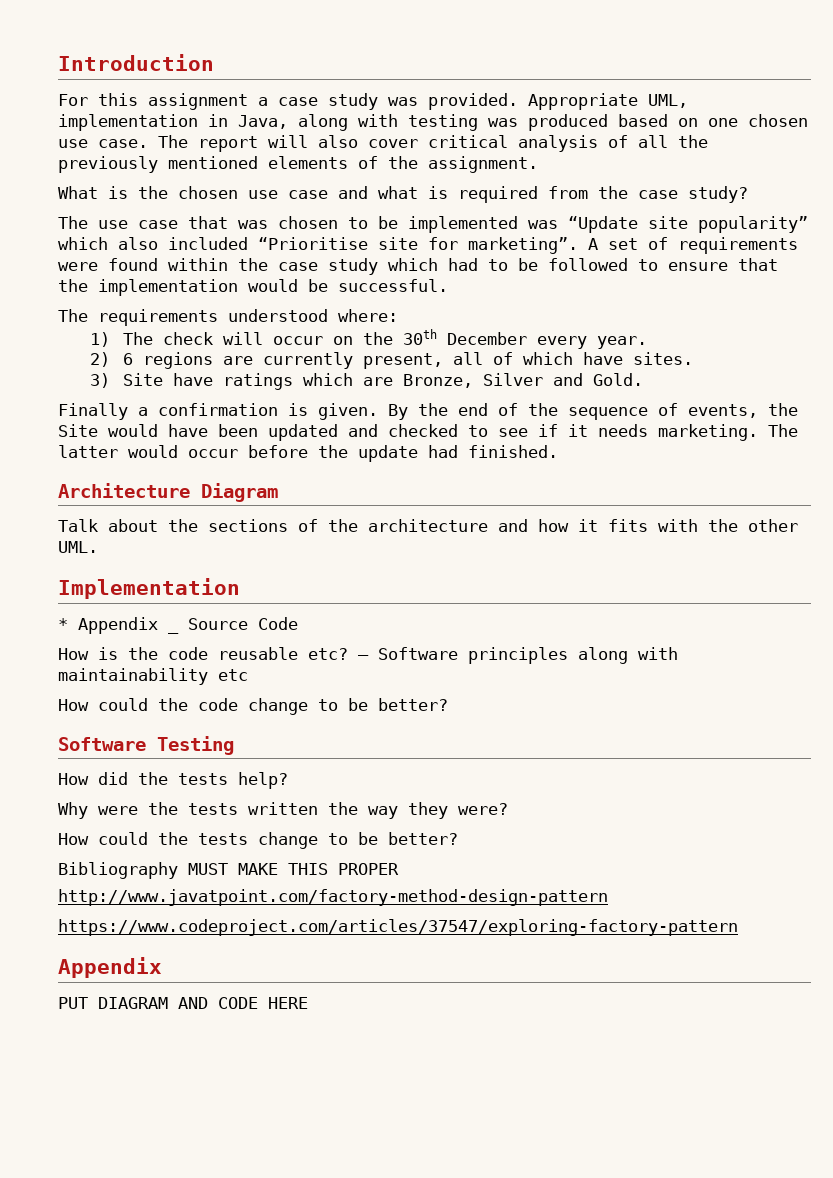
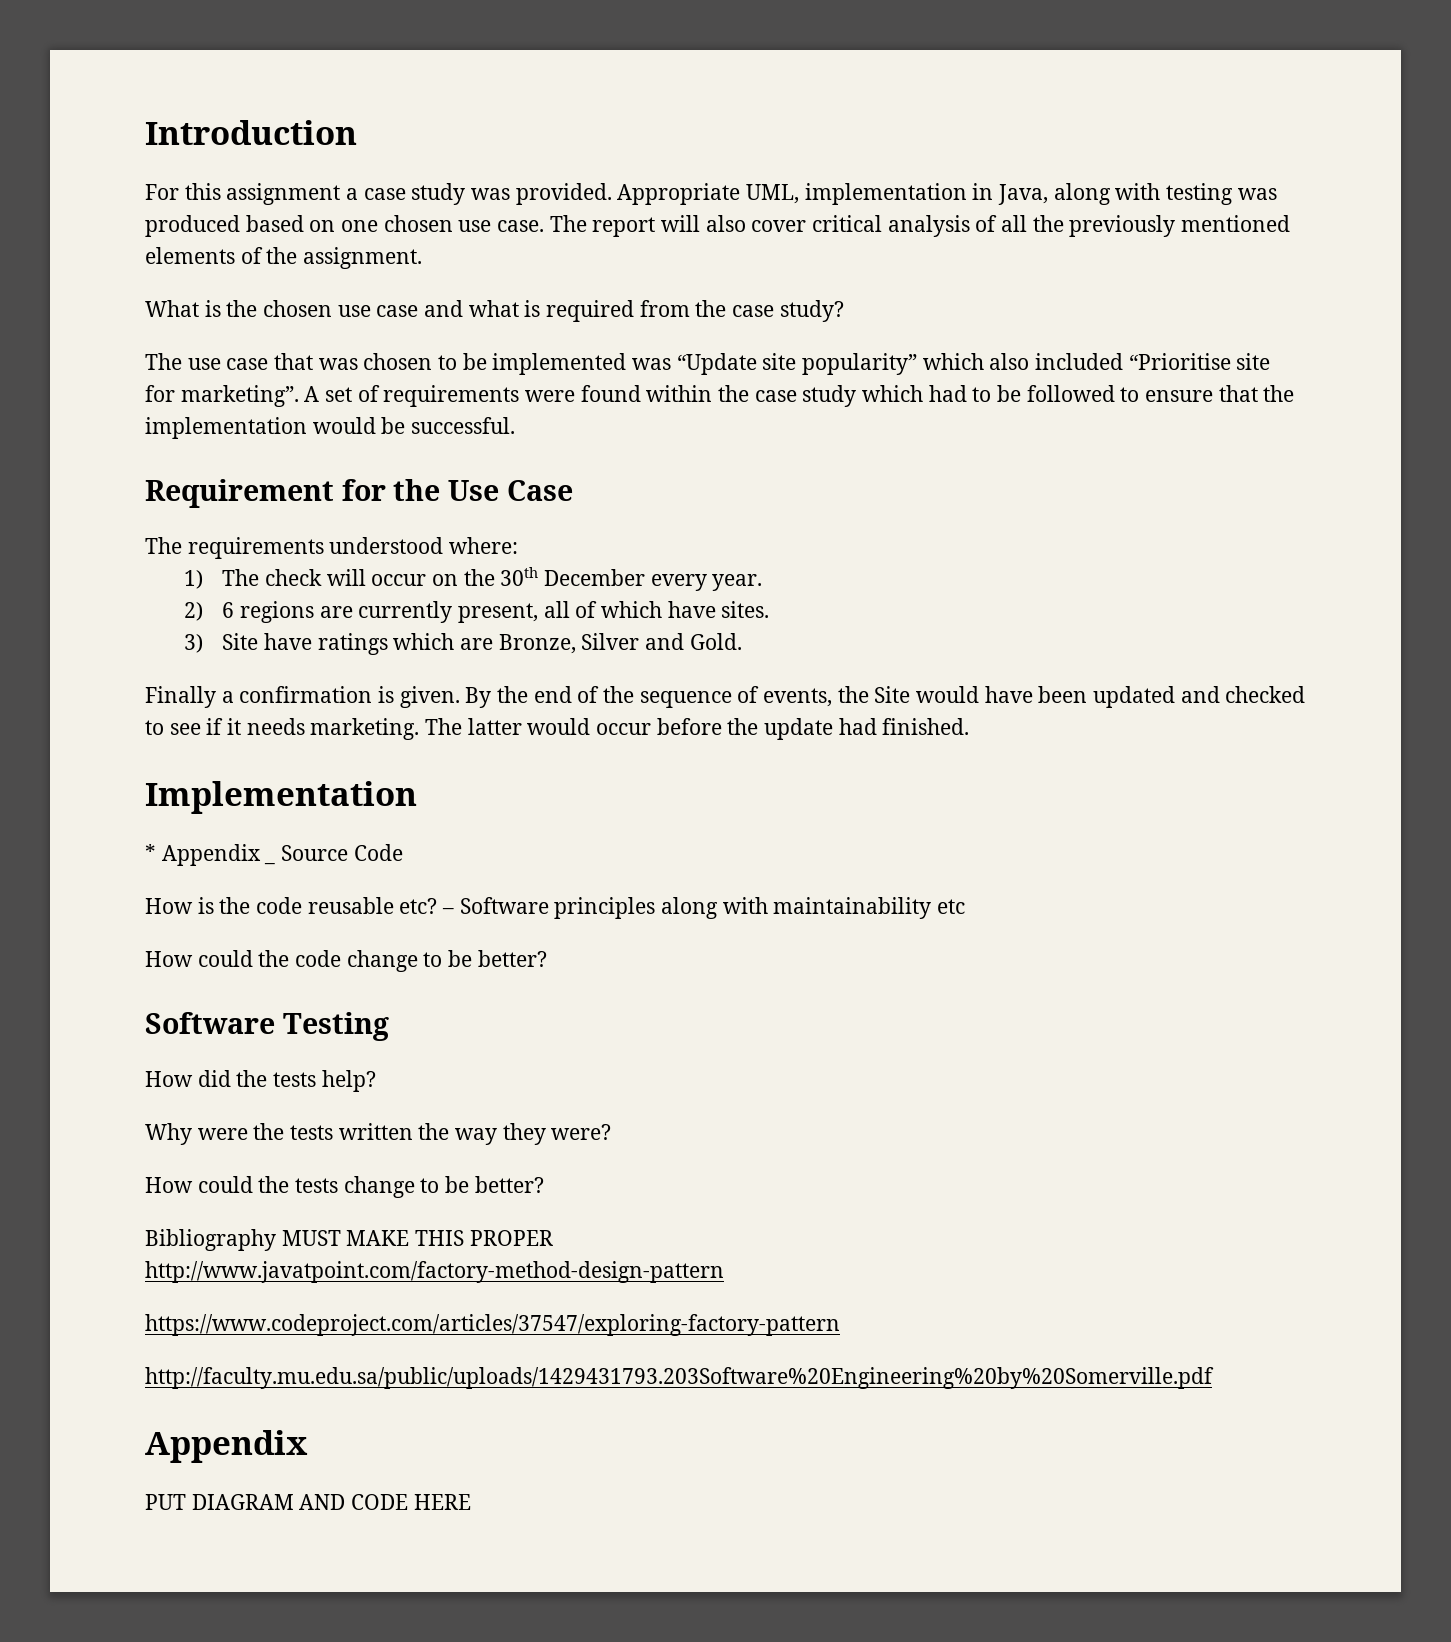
+ Requirement for the Use Case
- Architecture Diagram
- Talk about the sections of the architecture and how it fits with the other UML.
+ http://faculty.mu.edu.sa/public/uploads/1429431793.203Software%20Engineering%20by%20Somerville.pdf

